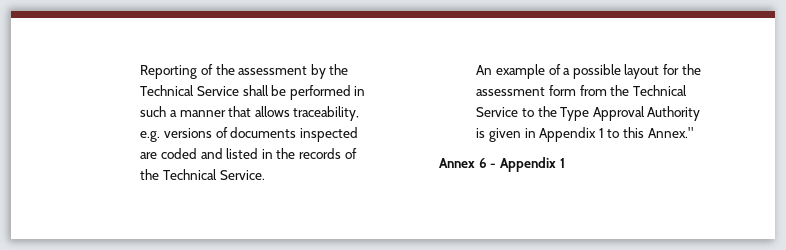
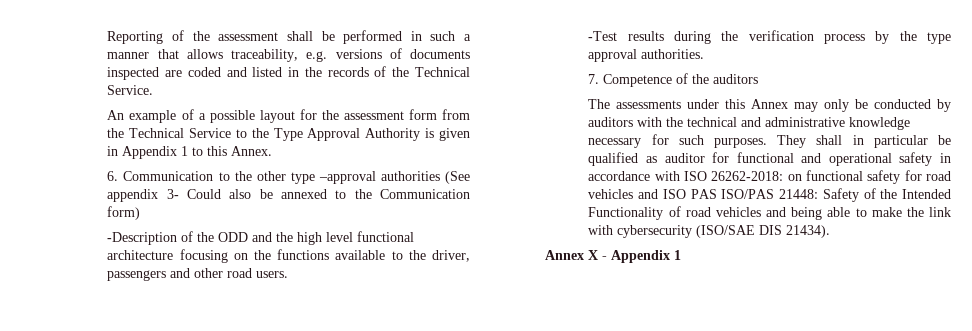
- Reporting of the assessment by the Technical Service shall be performed in such a manner that allows traceability, e.g. versions of documents inspected are coded and listed in the records of the Technical Service.
+ Reporting of the assessment shall be performed in such a manner that allows traceability, e.g. versions of documents inspected are coded and listed in the records of the Technical Service.
- An example of a possible layout for the assessment form from the Technical Service to the Type Approval Authority is given in Appendix 1 to this Annex."
- Annex 6 - Appendix 1
+ An example of a possible layout for the assessment form from the Technical Service to the Type Approval Authority is given in Appendix 1 to this Annex.
+ 6. Communication to the other type –approval authorities (See appendix 3- Could also be annexed to the Communication form)
+ -Description of the ODD and the high level functional architecture focusing on the functions available to the driver, passengers and other road users.
+ -Test results during the verification process by the type approval authorities.
+ 7. Competence of the auditors
+ The assessments under this Annex may only be conducted by auditors with the technical and administrative knowledge necessary for such purposes. They shall in particular be qualified as auditor for functional and operational safety in accordance with ISO 26262-2018: on functional safety for road vehicles and ISO PAS ISO/PAS 21448: Safety of the Intended Functionality of road vehicles and being able to make the link with cybersecurity (ISO/SAE DIS 21434).
+ Annex X - Appendix 1

